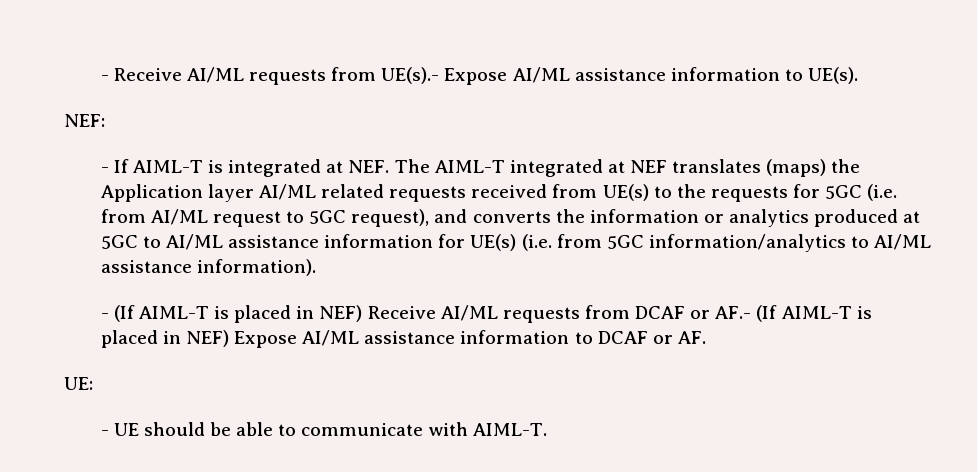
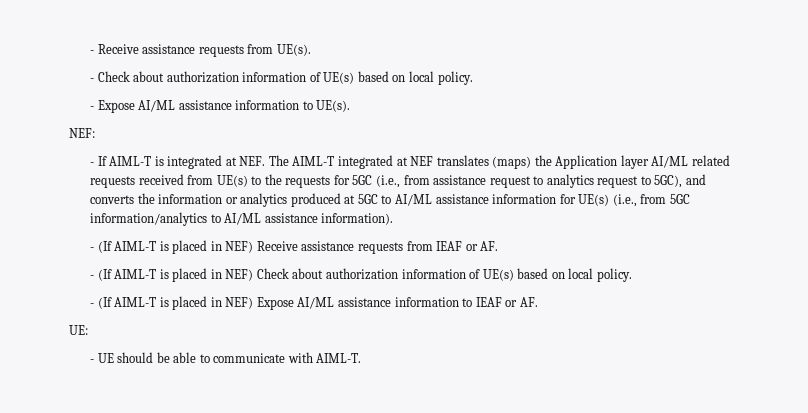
- - Receive AI/ML requests from UE(s).- Expose AI/ML assistance information to UE(s).
+ - Receive assistance requests from UE(s).
+ - Check about authorization information of UE(s) based on local policy.
+ - Expose AI/ML assistance information to UE(s).
- - If AIML-T is integrated at NEF. The AIML-T integrated at NEF translates (maps) the Application layer AI/ML related requests received from UE(s) to the requests for 5GC (i.e. from AI/ML request to 5GC request), and converts the information or analytics produced at 5GC to AI/ML assistance information for UE(s) (i.e. from 5GC information/analytics to AI/ML assistance information).
+ - If AIML-T is integrated at NEF. The AIML-T integrated at NEF translates (maps) the Application layer AI/ML related requests received from UE(s) to the requests for 5GC (i.e., from assistance request to analytics request to 5GC), and converts the information or analytics produced at 5GC to AI/ML assistance information for UE(s) (i.e., from 5GC information/analytics to AI/ML assistance information).
- - (If AIML-T is placed in NEF) Receive AI/ML requests from DCAF or AF.- (If AIML-T is placed in NEF) Expose AI/ML assistance information to DCAF or AF.
+ - (If AIML-T is placed in NEF) Receive assistance requests from IEAF or AF.
+ - (If AIML-T is placed in NEF) Check about authorization information of UE(s) based on local policy.
+ - (If AIML-T is placed in NEF) Expose AI/ML assistance information to IEAF or AF.

